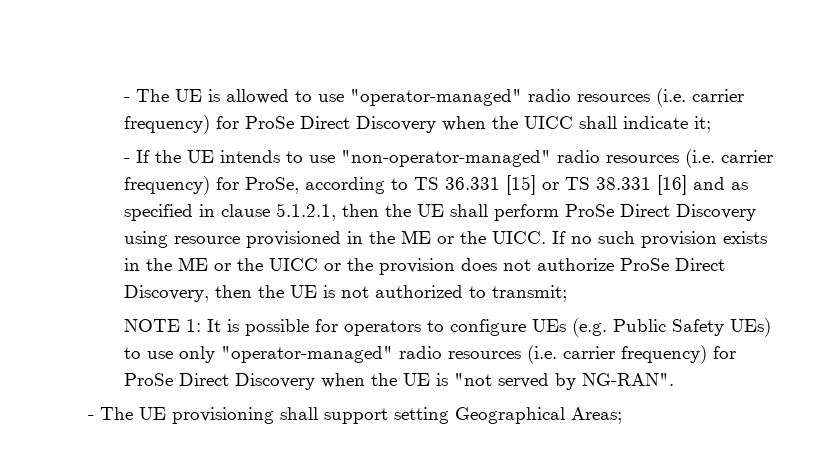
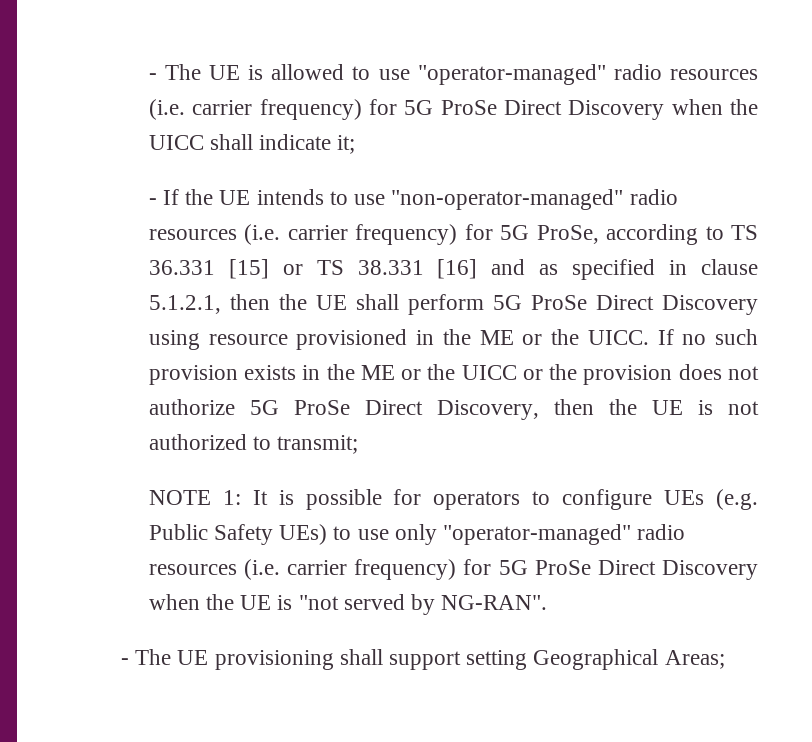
- - The UE is allowed to use "operator-managed" radio resources (i.e. carrier frequency) for ProSe Direct Discovery when the UICC shall indicate it;
+ - The UE is allowed to use "operator-managed" radio resources (i.e. carrier frequency) for 5G ProSe Direct Discovery when the UICC shall indicate it;
- - If the UE intends to use "non-operator-managed" radio resources (i.e. carrier frequency) for ProSe, according to TS 36.331 [15] or TS 38.331 [16] and as specified in clause 5.1.2.1, then the UE shall perform ProSe Direct Discovery using resource provisioned in the ME or the UICC.
+ - If the UE intends to use "non-operator-managed" radio resources (i.e. carrier frequency) for 5G ProSe, according to TS 36.331 [15] or TS 38.331 [16] and as specified in clause 5.1.2.1, then the UE shall perform 5G ProSe Direct Discovery using resource provisioned in the ME or the UICC.
- If no such provision exists in the ME or the UICC or the provision does not authorize ProSe Direct Discovery, then the UE is not authorized to transmit;
+ If no such provision exists in the ME or the UICC or the provision does not authorize 5G ProSe Direct Discovery, then the UE is not authorized to transmit;
- NOTE 1: It is possible for operators to configure UEs (e.g. Public Safety UEs) to use only "operator-managed" radio resources (i.e. carrier frequency) for ProSe Direct Discovery when the UE is "not served by NG-RAN".
+ NOTE 1: It is possible for operators to configure UEs (e.g. Public Safety UEs) to use only "operator-managed" radio resources (i.e. carrier frequency) for 5G ProSe Direct Discovery when the UE is "not served by NG-RAN".

